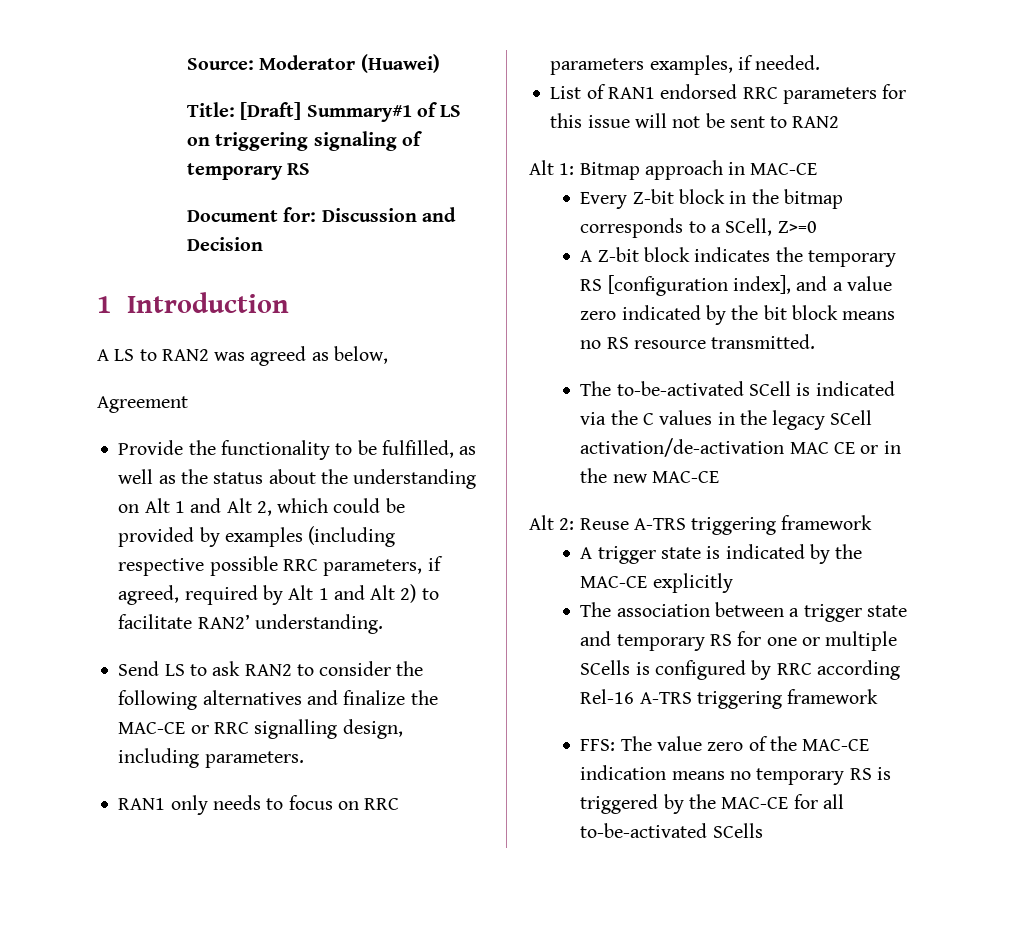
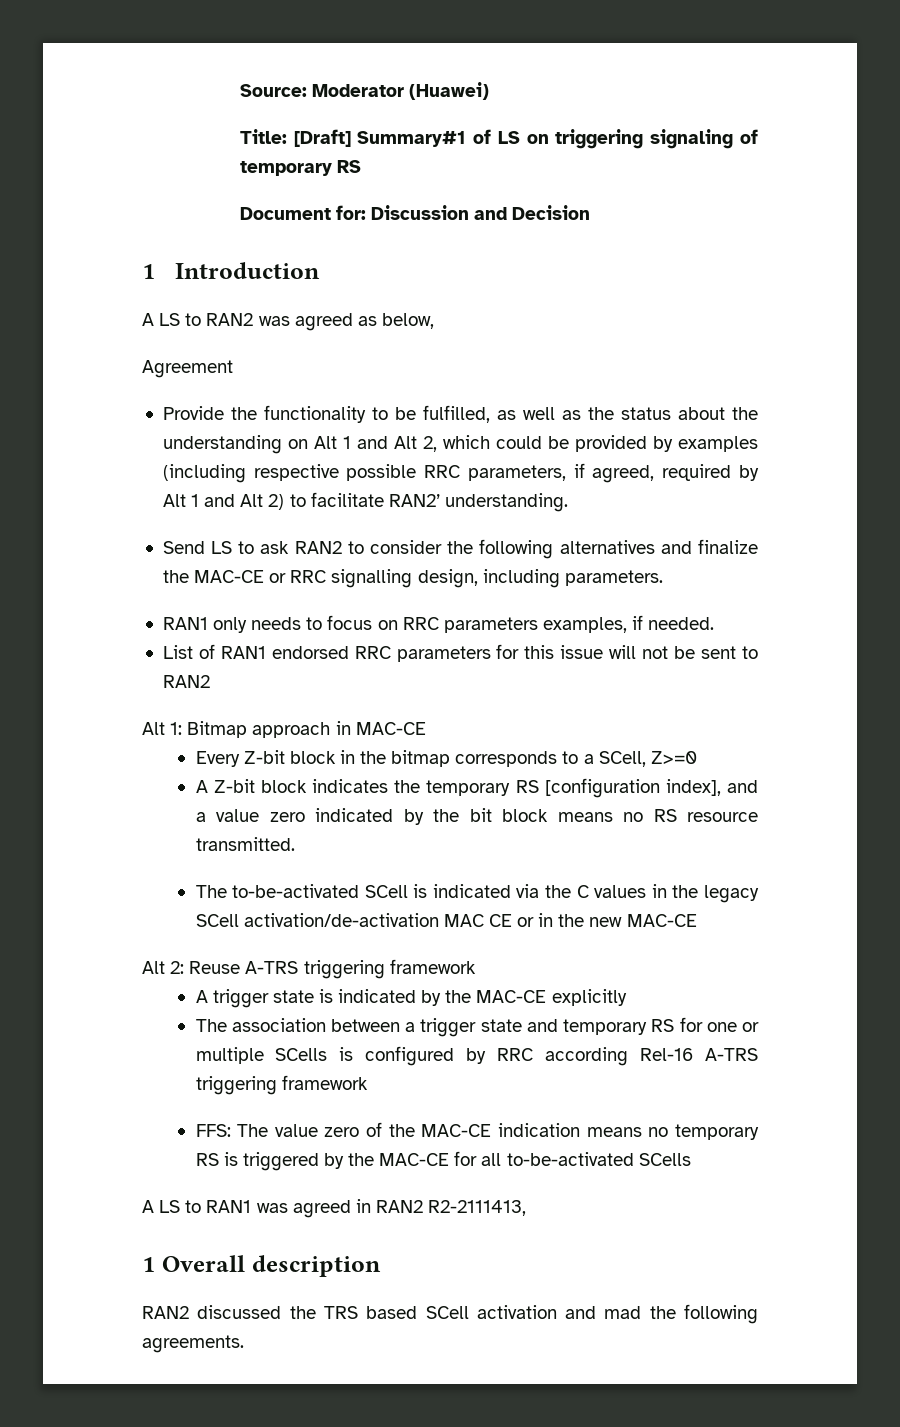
+ A LS to RAN1 was agreed in RAN2 R2-2111413,
+ 1 Overall description
+ RAN2 discussed the TRS based SCell activation and mad the following agreements.

